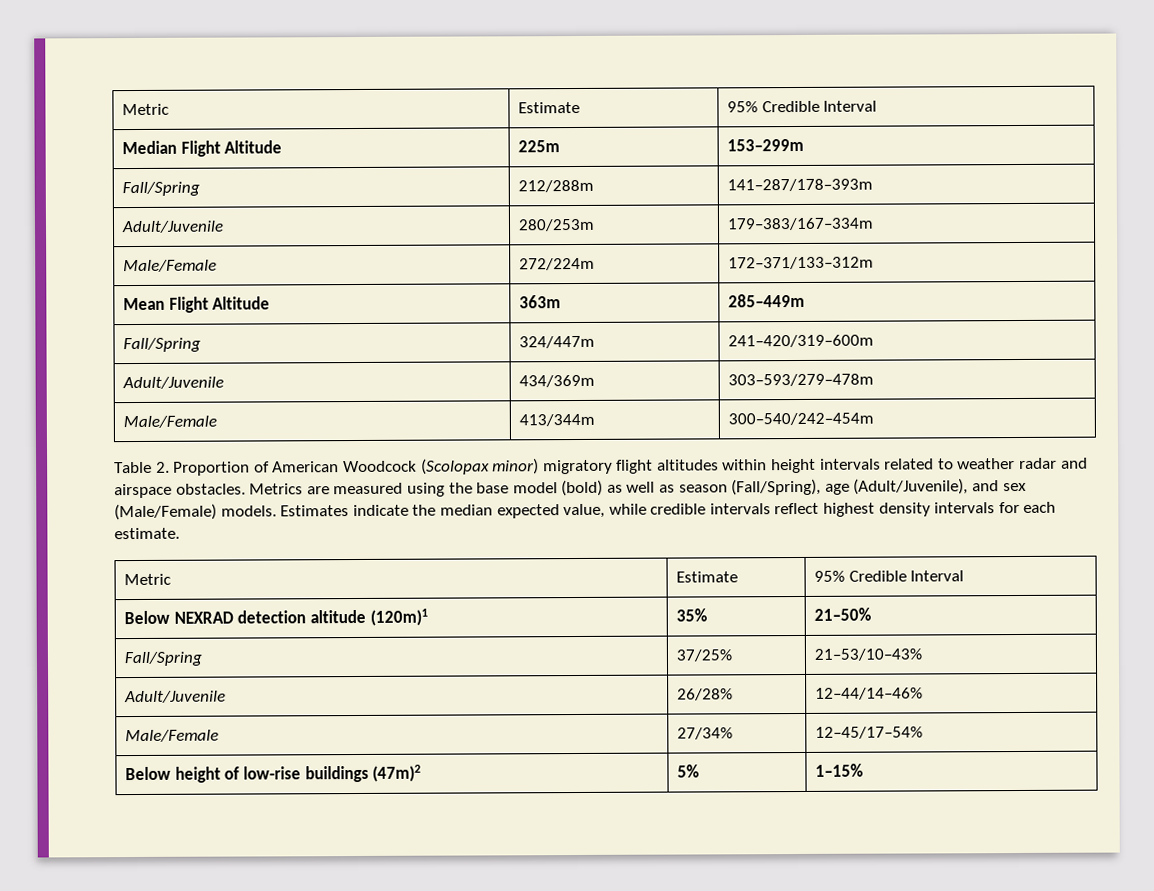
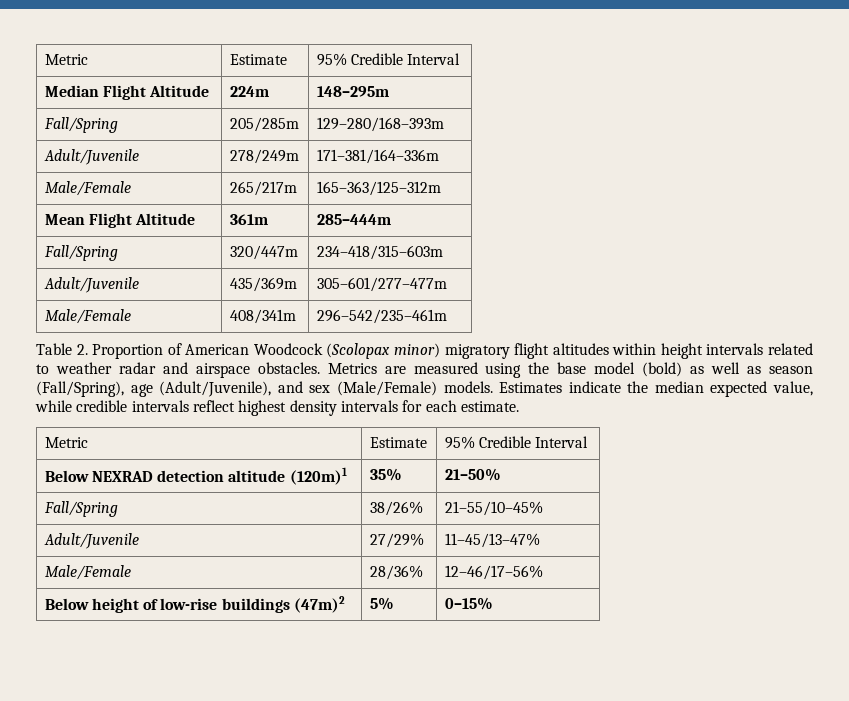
- Median Flight Altitude | 225m | 153–299m
- Fall/Spring | 212/288m | 141–287/178–393m
- Adult/Juvenile | 280/253m | 179–383/167–334m
- Male/Female | 272/224m | 172–371/133–312m
+ Median Flight Altitude | 224m | 148–295m
+ Fall/Spring | 205/285m | 129–280/168–393m
+ Adult/Juvenile | 278/249m | 171–381/164–336m
+ Male/Female | 265/217m | 165–363/125–312m
- Mean Flight Altitude | 363m | 285–449m
- Fall/Spring | 324/447m | 241–420/319–600m
- Adult/Juvenile | 434/369m | 303–593/279–478m
- Male/Female | 413/344m | 300–540/242–454m
+ Mean Flight Altitude | 361m | 285–444m
+ Fall/Spring | 320/447m | 234–418/315–603m
+ Adult/Juvenile | 435/369m | 305–601/277–477m
+ Male/Female | 408/341m | 296–542/235–461m
- Fall/Spring | 37/25% | 21–53/10–43%
- Adult/Juvenile | 26/28% | 12–44/14–46%
- Male/Female | 27/34% | 12–45/17–54%
+ Fall/Spring | 38/26% | 21–55/10–45%
+ Adult/Juvenile | 27/29% | 11–45/13–47%
+ Male/Female | 28/36% | 12–46/17–56%
- Below height of low-rise buildings (47m)2 | 5% | 1–15%
+ Below height of low-rise buildings (47m)2 | 5% | 0–15%

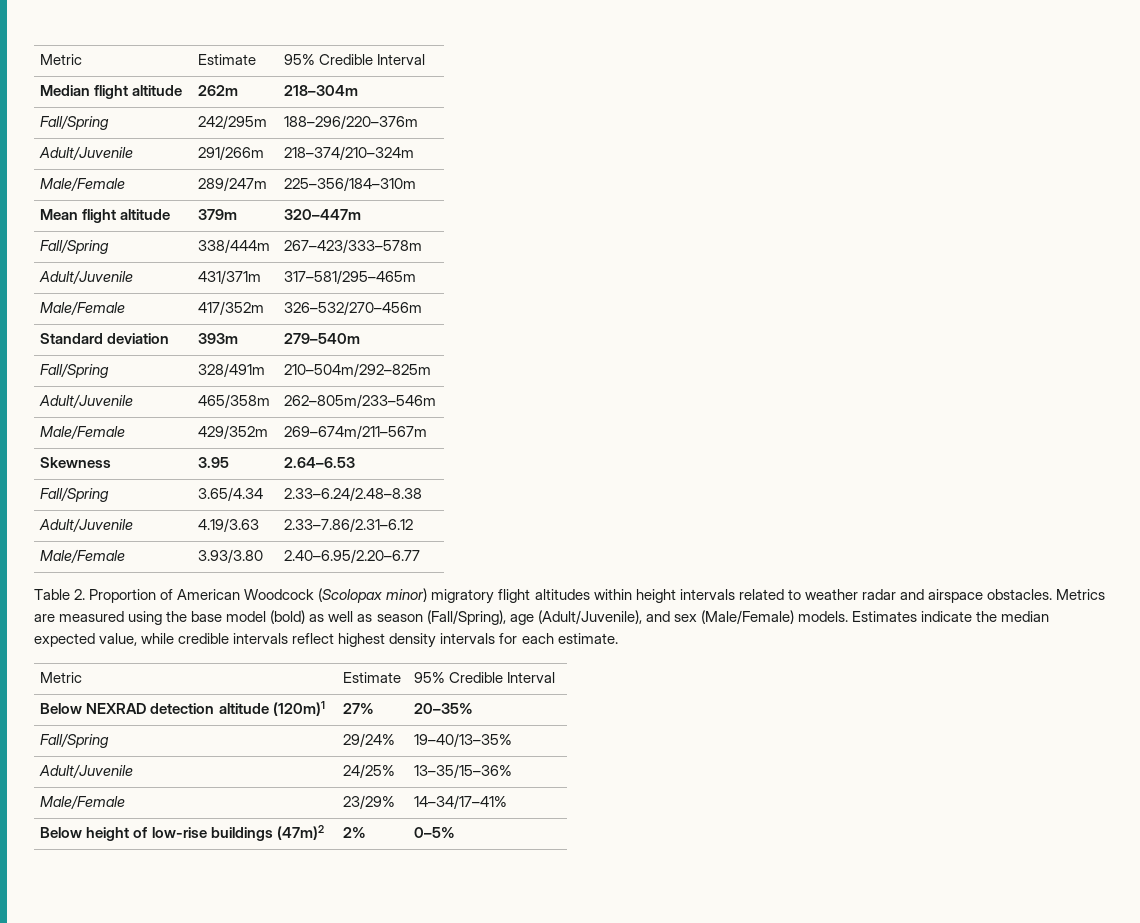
- Median Flight Altitude | 224m | 148–295m
- Fall/Spring | 205/285m | 129–280/168–393m
- Adult/Juvenile | 278/249m | 171–381/164–336m
- Male/Female | 265/217m | 165–363/125–312m
+ Median flight altitude | 262m | 218–304m
+ Fall/Spring | 242/295m | 188–296/220–376m
+ Adult/Juvenile | 291/266m | 218–374/210–324m
+ Male/Female | 289/247m | 225–356/184–310m
- Mean Flight Altitude | 361m | 285–444m
- Fall/Spring | 320/447m | 234–418/315–603m
- Adult/Juvenile | 435/369m | 305–601/277–477m
- Male/Female | 408/341m | 296–542/235–461m
+ Mean flight altitude | 379m | 320–447m
+ Fall/Spring | 338/444m | 267–423/333–578m
+ Adult/Juvenile | 431/371m | 317–581/295–465m
+ Male/Female | 417/352m | 326–532/270–456m
+ Standard deviation | 393m | 279–540m
+ Fall/Spring | 328/491m | 210–504m/292–825m
+ Adult/Juvenile | 465/358m | 262–805m/233–546m
+ Male/Female | 429/352m | 269–674m/211–567m
+ Skewness | 3.95 | 2.64–6.53
+ Fall/Spring | 3.65/4.34 | 2.33–6.24/2.48–8.38
+ Adult/Juvenile | 4.19/3.63 | 2.33–7.86/2.31–6.12
+ Male/Female | 3.93/3.80 | 2.40–6.95/2.20–6.77
- Below NEXRAD detection altitude (120m)1 | 35% | 21–50%
- Fall/Spring | 38/26% | 21–55/10–45%
- Adult/Juvenile | 27/29% | 11–45/13–47%
- Male/Female | 28/36% | 12–46/17–56%
+ Below NEXRAD detection altitude (120m)1 | 27% | 20–35%
+ Fall/Spring | 29/24% | 19–40/13–35%
+ Adult/Juvenile | 24/25% | 13–35/15–36%
+ Male/Female | 23/29% | 14–34/17–41%
- Below height of low-rise buildings (47m)2 | 5% | 0–15%
+ Below height of low-rise buildings (47m)2 | 2% | 0–5%

